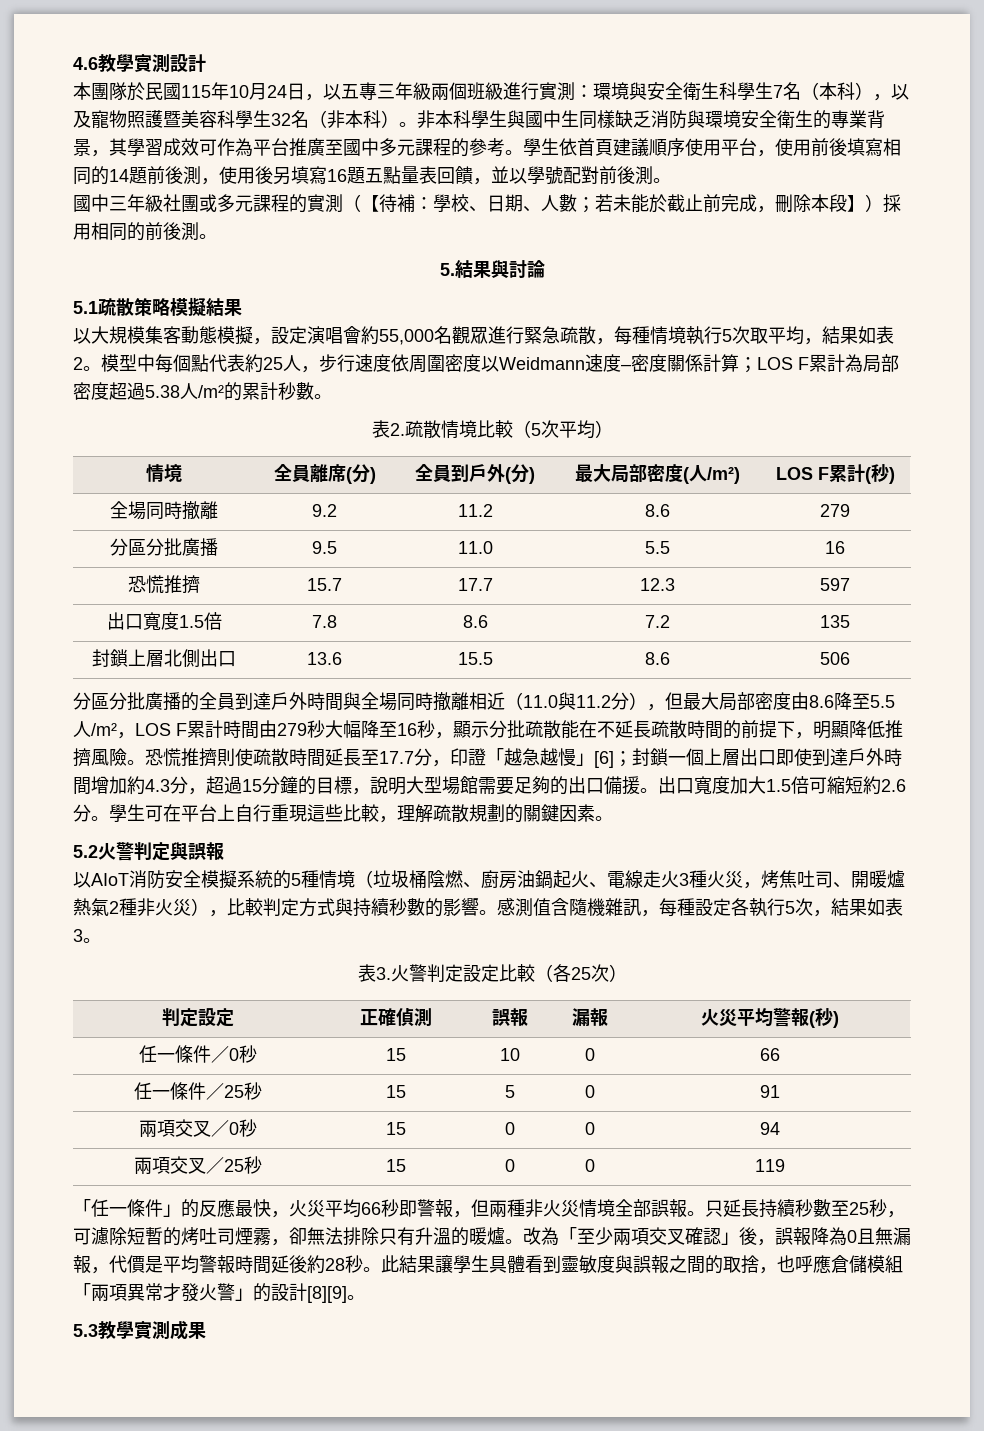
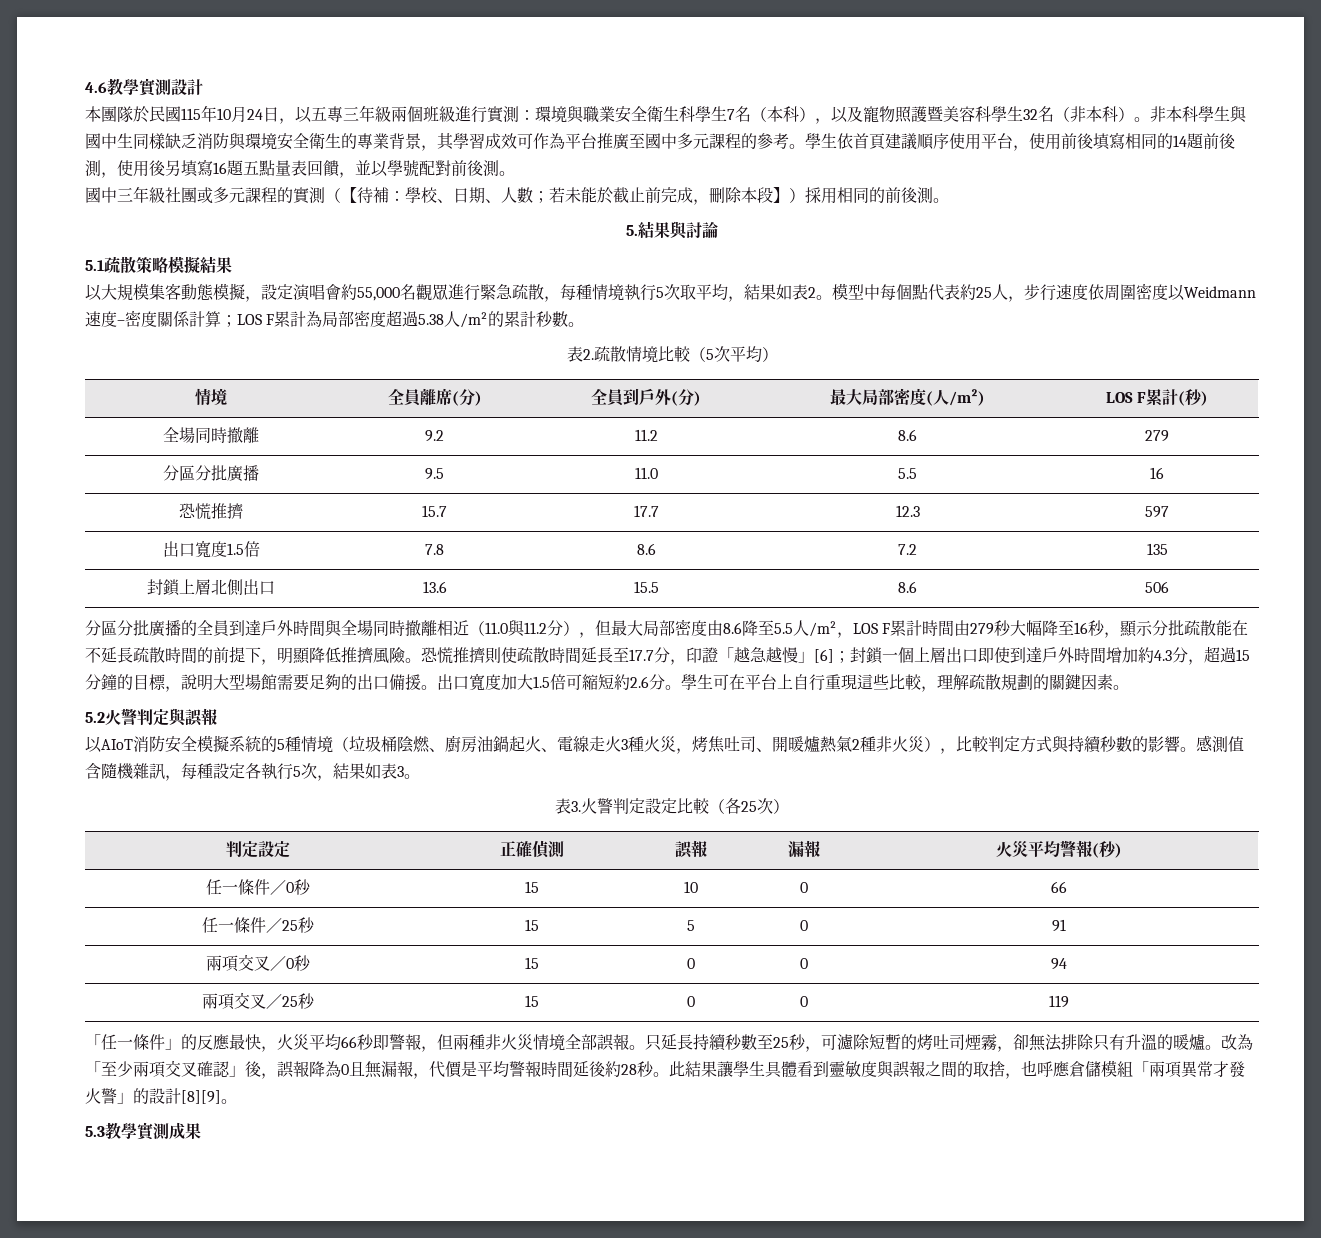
- 本團隊於民國115年10月24日，以五專三年級兩個班級進行實測：環境與安全衛生科學生7名（本科），以及寵物照護暨美容科學生32名（非本科）。
+ 本團隊於民國115年10月24日，以五專三年級兩個班級進行實測：環境與職業安全衛生科學生7名（本科），以及寵物照護暨美容科學生32名（非本科）。

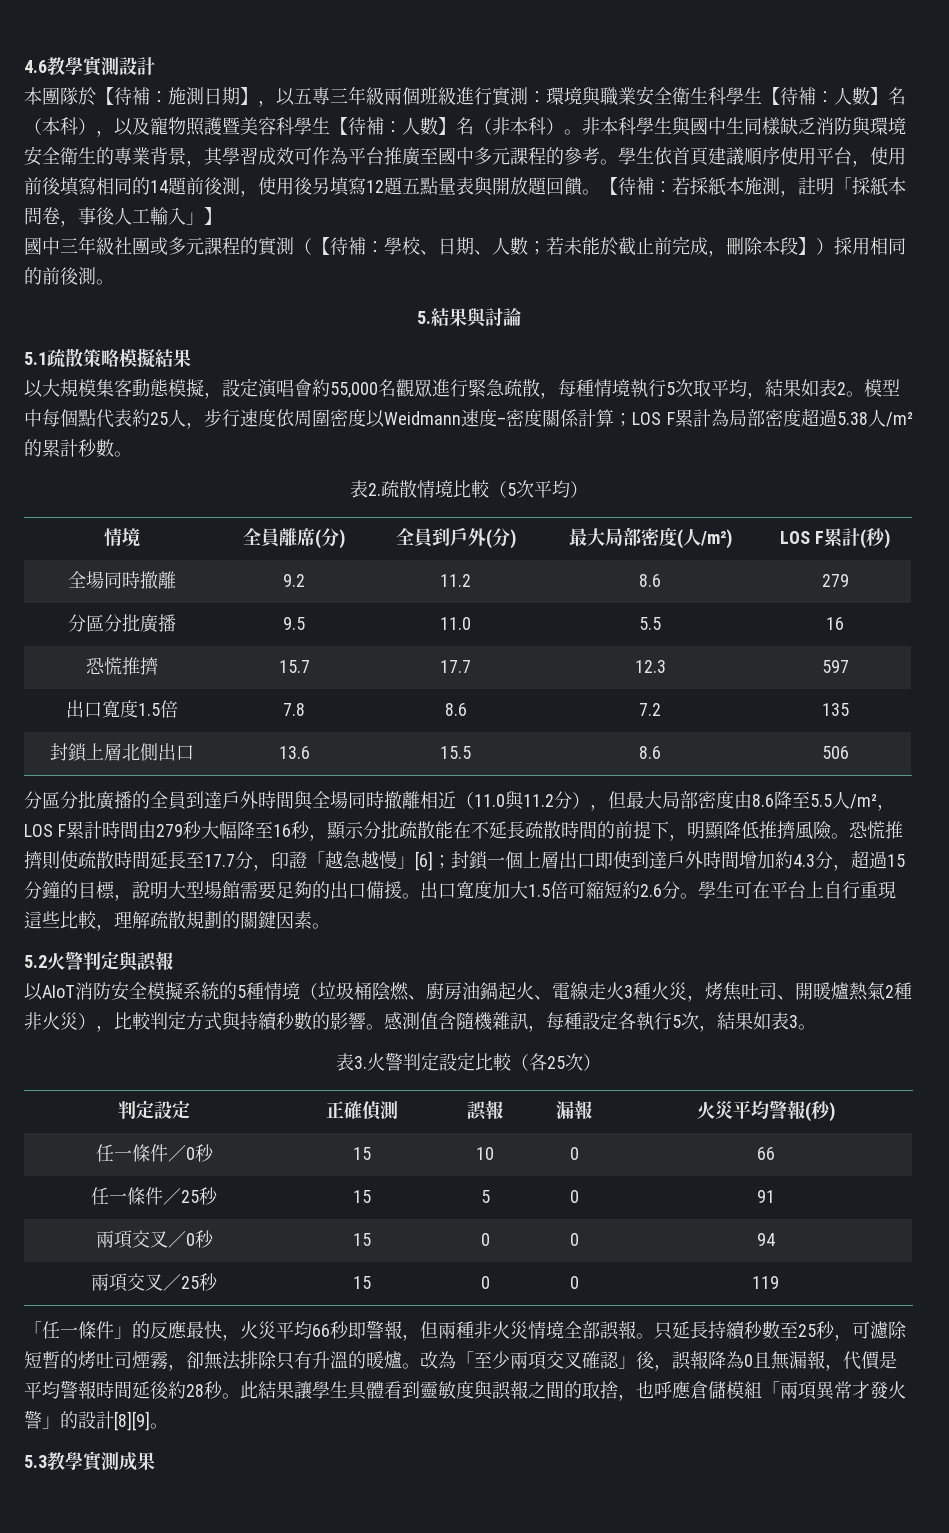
- 本團隊於民國115年10月24日，以五專三年級兩個班級進行實測：環境與職業安全衛生科學生7名（本科），以及寵物照護暨美容科學生32名（非本科）。
+ 本團隊於【待補：施測日期】，以五專三年級兩個班級進行實測：環境與職業安全衛生科學生【待補：人數】名（本科），以及寵物照護暨美容科學生【待補：人數】名（非本科）。
- 學生依首頁建議順序使用平台，使用前後填寫相同的14題前後測，使用後另填寫16題五點量表回饋，並以學號配對前後測。
+ 學生依首頁建議順序使用平台，使用前後填寫相同的14題前後測，使用後另填寫12題五點量表與開放題回饋。【待補：若採紙本施測，註明「採紙本問卷，事後人工輸入」】

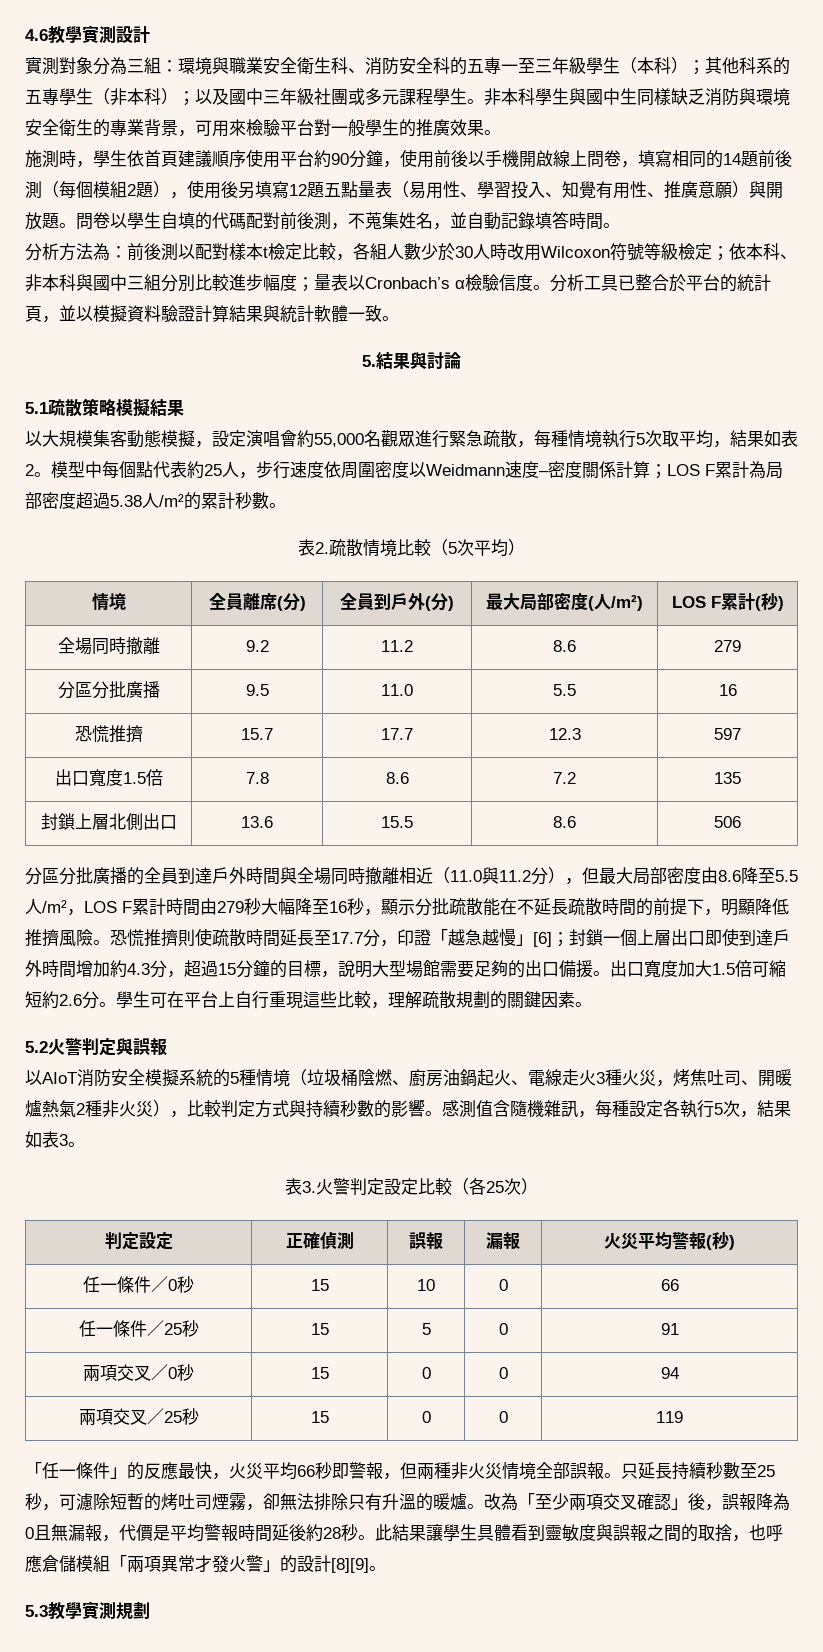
- 本團隊於【待補：施測日期】，以五專三年級兩個班級進行實測：環境與職業安全衛生科學生【待補：人數】名（本科），以及寵物照護暨美容科學生【待補：人數】名（非本科）。
+ 實測對象分為三組：環境與職業安全衛生科、消防安全科的五專一至三年級學生（本科）；其他科系的五專學生（非本科）；以及國中三年級社團或多元課程學生。
- 非本科學生與國中生同樣缺乏消防與環境安全衛生的專業背景，其學習成效可作為平台推廣至國中多元課程的參考。學生依首頁建議順序使用平台，使用前後填寫相同的14題前後測，使用後另填寫12題五點量表與開放題回饋。【待補：若採紙本施測，註明「採紙本問卷，事後人工輸入」】
- 國中三年級社團或多元課程的實測（【待補：學校、日期、人數；若未能於截止前完成，刪除本段】）採用相同的前後測。
+ 非本科學生與國中生同樣缺乏消防與環境安全衛生的專業背景，可用來檢驗平台對一般學生的推廣效果。
+ 施測時，學生依首頁建議順序使用平台約90分鐘，使用前後以手機開啟線上問卷，填寫相同的14題前後測（每個模組2題），使用後另填寫12題五點量表（易用性、學習投入、知覺有用性、推廣意願）與開放題。問卷以學生自填的代碼配對前後測，不蒐集姓名，並自動記錄填答時間。
+ 分析方法為：前後測以配對樣本t檢定比較，各組人數少於30人時改用Wilcoxon符號等級檢定；依本科、非本科與國中三組分別比較進步幅度；量表以Cronbach’s α檢驗信度。分析工具已整合於平台的統計頁，並以模擬資料驗證計算結果與統計軟體一致。
- 5.3教學實測成果
+ 5.3教學實測規劃

